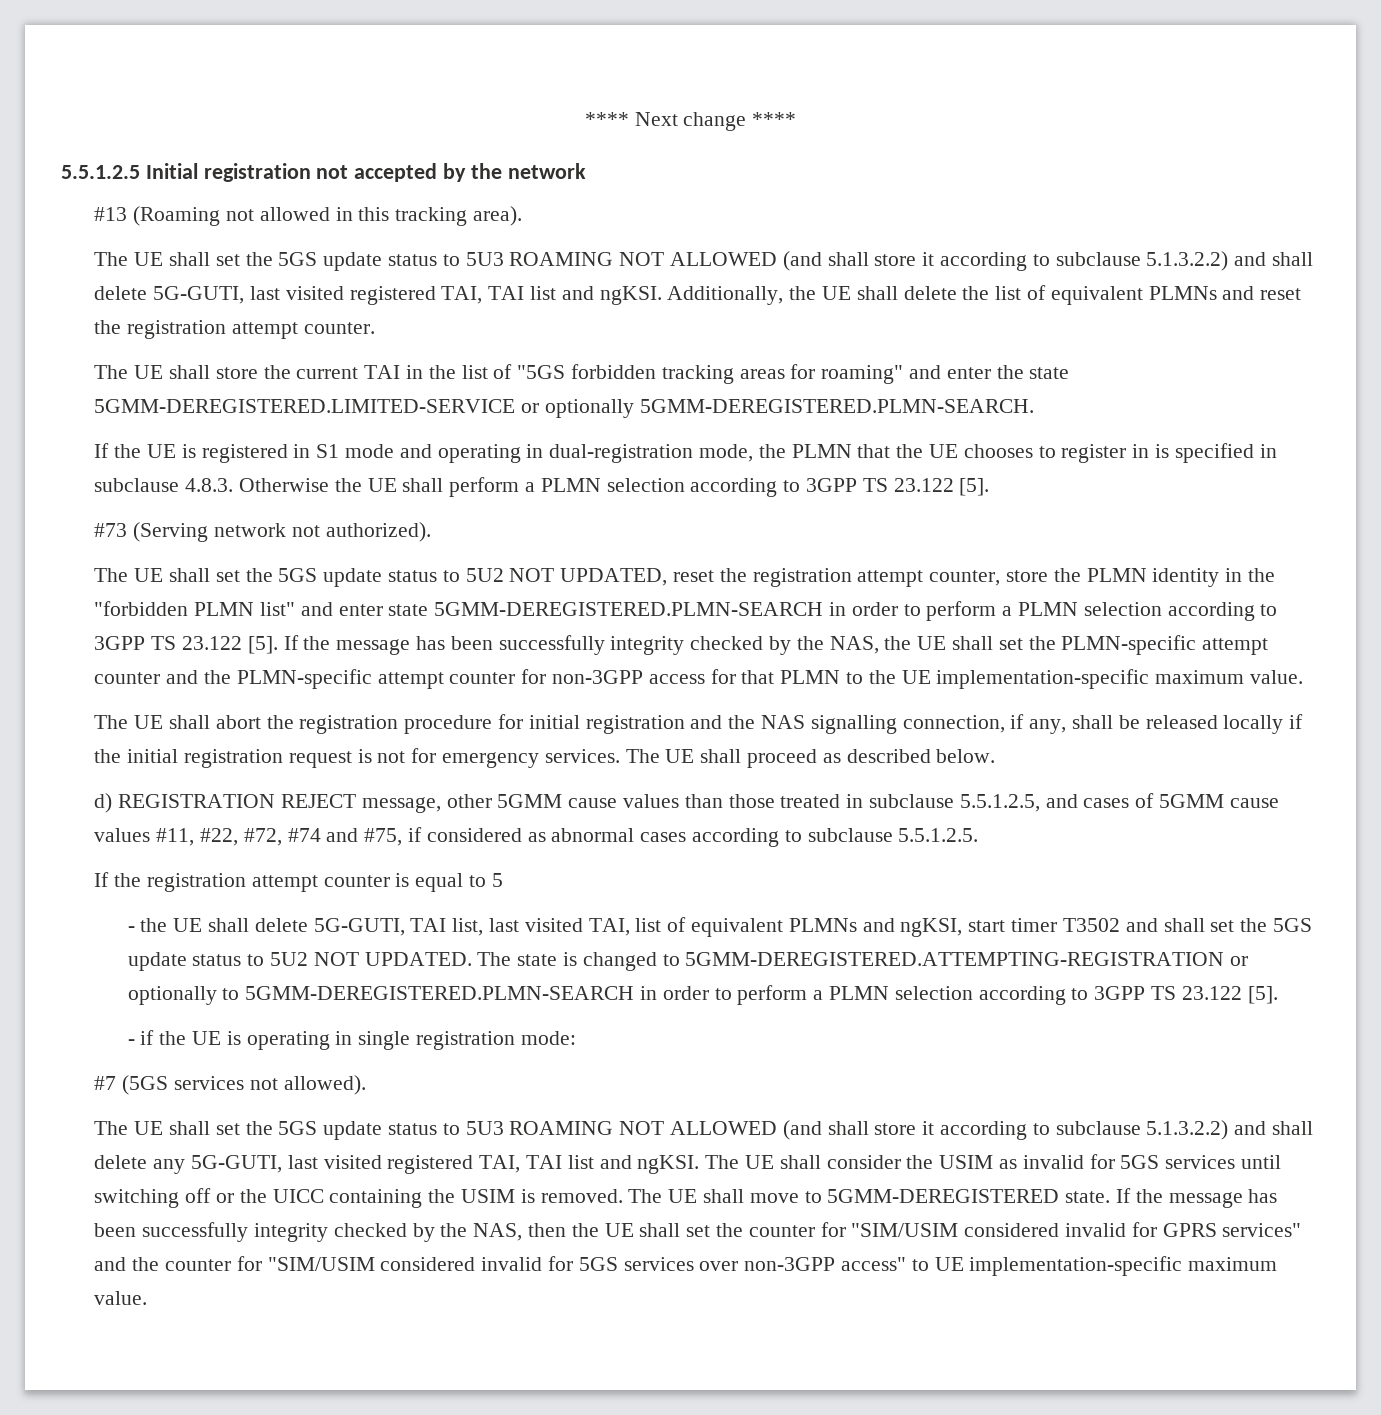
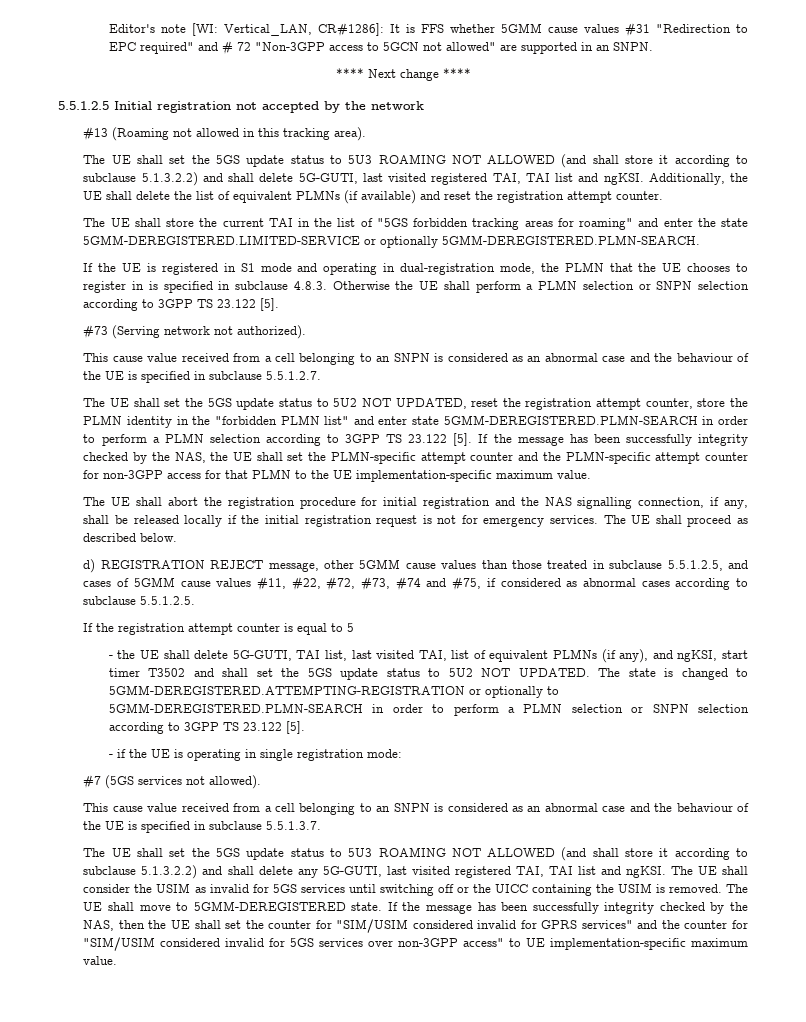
+ Editor's note [WI: Vertical_LAN, CR#1286]: It is FFS whether 5GMM cause values #31 "Redirection to EPC required" and # 72 "Non-3GPP access to 5GCN not allowed" are supported in an SNPN.
- Additionally, the UE shall delete the list of equivalent PLMNs and reset the registration attempt counter.
+ Additionally, the UE shall delete the list of equivalent PLMNs (if available) and reset the registration attempt counter.
- If the UE is registered in S1 mode and operating in dual-registration mode, the PLMN that the UE chooses to register in is specified in subclause 4.8.3. Otherwise the UE shall perform a PLMN selection according to 3GPP TS 23.122 [5].
+ If the UE is registered in S1 mode and operating in dual-registration mode, the PLMN that the UE chooses to register in is specified in subclause 4.8.3. Otherwise the UE shall perform a PLMN selection or SNPN selection according to 3GPP TS 23.122 [5].
+ This cause value received from a cell belonging to an SNPN is considered as an abnormal case and the behaviour of the UE is specified in subclause 5.5.1.2.7.
- d) REGISTRATION REJECT message, other 5GMM cause values than those treated in subclause 5.5.1.2.5, and cases of 5GMM cause values #11, #22, #72, #74 and #75, if considered as abnormal cases according to subclause 5.5.1.2.5.
+ d) REGISTRATION REJECT message, other 5GMM cause values than those treated in subclause 5.5.1.2.5, and cases of 5GMM cause values #11, #22, #72, #73, #74 and #75, if considered as abnormal cases according to subclause 5.5.1.2.5.
- - the UE shall delete 5G-GUTI, TAI list, last visited TAI, list of equivalent PLMNs and ngKSI, start timer T3502 and shall set the 5GS update status to 5U2 NOT UPDATED.
+ - the UE shall delete 5G-GUTI, TAI list, last visited TAI, list of equivalent PLMNs (if any), and ngKSI, start timer T3502 and shall set the 5GS update status to 5U2 NOT UPDATED.
- The state is changed to 5GMM-DEREGISTERED.ATTEMPTING-REGISTRATION or optionally to 5GMM-DEREGISTERED.PLMN-SEARCH in order to perform a PLMN selection according to 3GPP TS 23.122 [5].
+ The state is changed to 5GMM-DEREGISTERED.ATTEMPTING-REGISTRATION or optionally to 5GMM-DEREGISTERED.PLMN-SEARCH in order to perform a PLMN selection or SNPN selection according to 3GPP TS 23.122 [5].
+ This cause value received from a cell belonging to an SNPN is considered as an abnormal case and the behaviour of the UE is specified in subclause 5.5.1.3.7.

